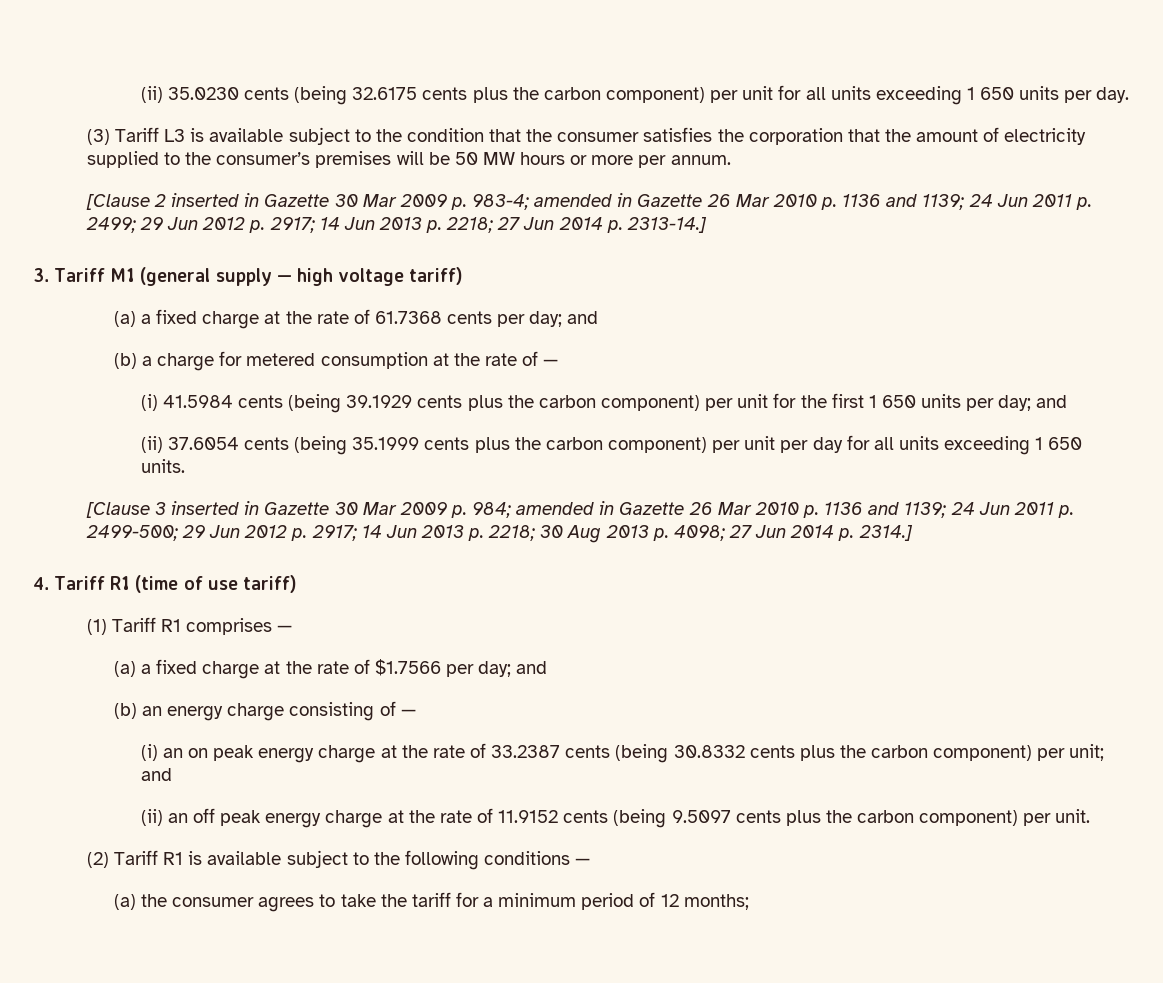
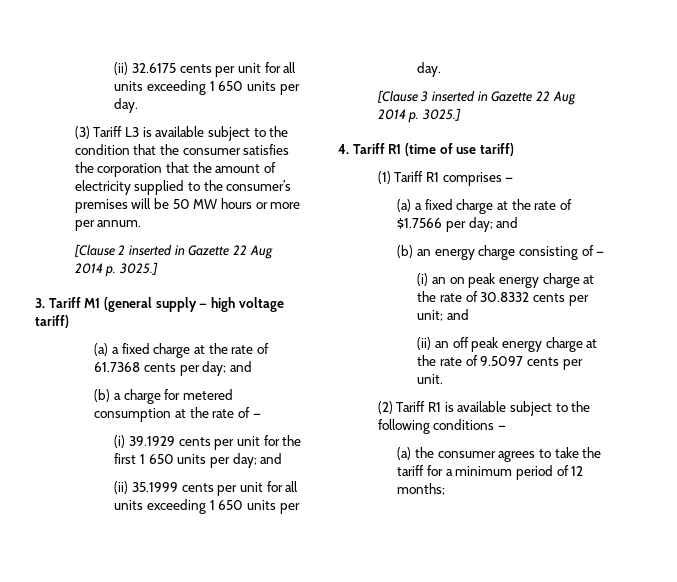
- (ii) 35.0230 cents (being 32.6175 cents plus the carbon component) per unit for all units exceeding 1 650 units per day.
+ (ii) 32.6175 cents per unit for all units exceeding 1 650 units per day.
- [Clause 2 inserted in Gazette 30 Mar 2009 p. 983-4; amended in Gazette 26 Mar 2010 p. 1136 and 1139; 24 Jun 2011 p. 2499; 29 Jun 2012 p. 2917; 14 Jun 2013 p. 2218; 27 Jun 2014 p. 2313-14.]
+ [Clause 2 inserted in Gazette 22 Aug 2014 p. 3025.]
- (i) 41.5984 cents (being 39.1929 cents plus the carbon component) per unit for the first 1 650 units per day; and
+ (i) 39.1929 cents per unit for the first 1 650 units per day; and
- (ii) 37.6054 cents (being 35.1999 cents plus the carbon component) per unit per day for all units exceeding 1 650 units.
+ (ii) 35.1999 cents per unit for all units exceeding 1 650 units per day.
- [Clause 3 inserted in Gazette 30 Mar 2009 p. 984; amended in Gazette 26 Mar 2010 p. 1136 and 1139; 24 Jun 2011 p. 2499-500; 29 Jun 2012 p. 2917; 14 Jun 2013 p. 2218; 30 Aug 2013 p. 4098; 27 Jun 2014 p. 2314.]
+ [Clause 3 inserted in Gazette 22 Aug 2014 p. 3025.]
- (i) an on peak energy charge at the rate of 33.2387 cents (being 30.8332 cents plus the carbon component) per unit; and
+ (i) an on peak energy charge at the rate of 30.8332 cents per unit; and
- (ii) an off peak energy charge at the rate of 11.9152 cents (being 9.5097 cents plus the carbon component) per unit.
+ (ii) an off peak energy charge at the rate of 9.5097 cents per unit.

